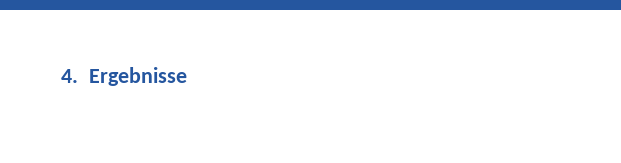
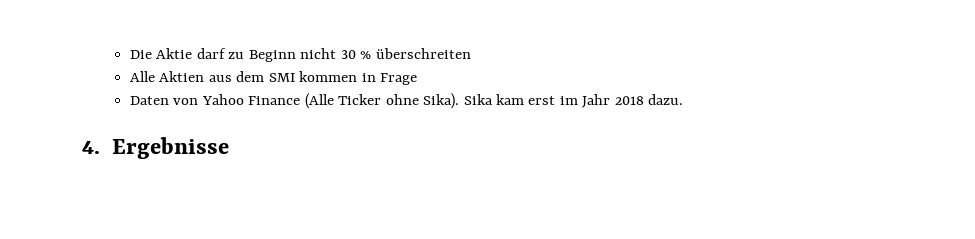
+ Die Aktie darf zu Beginn nicht 30 % überschreiten
+ Alle Aktien aus dem SMI kommen in Frage
+ Daten von Yahoo Finance (Alle Ticker ohne Sika). Sika kam erst im Jahr 2018 dazu.

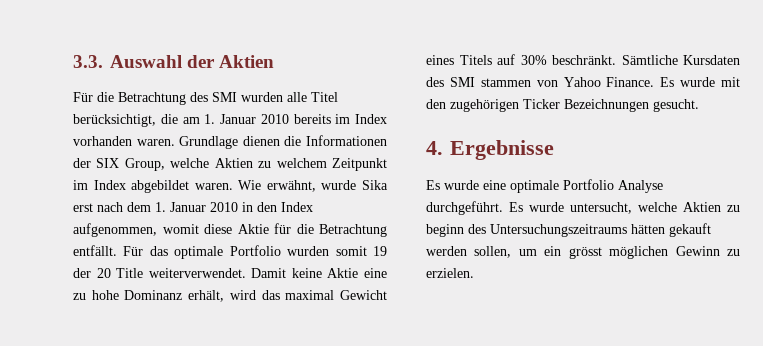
- Die Aktie darf zu Beginn nicht 30 % überschreiten
- Alle Aktien aus dem SMI kommen in Frage
- Daten von Yahoo Finance (Alle Ticker ohne Sika). Sika kam erst im Jahr 2018 dazu.
+ 3.3. Auswahl der Aktien
+ Für die Betrachtung des SMI wurden alle Titel berücksichtigt, die am 1. Januar 2010 bereits im Index vorhanden waren. Grundlage dienen die Informationen der SIX Group, welche Aktien zu welchem Zeitpunkt im Index abgebildet waren. Wie erwähnt, wurde Sika erst nach dem 1. Januar 2010 in den Index aufgenommen, womit diese Aktie für die Betrachtung entfällt. Für das optimale Portfolio wurden somit 19 der 20 Title weiterverwendet. Damit keine Aktie eine zu hohe Dominanz erhält, wird das maximal Gewicht eines Titels auf 30% beschränkt. Sämtliche Kursdaten des SMI stammen von Yahoo Finance. Es wurde mit den zugehörigen Ticker Bezeichnungen gesucht.
  4. Ergebnisse
+ Es wurde eine optimale Portfolio Analyse durchgeführt. Es wurde untersucht, welche Aktien zu beginn des Untersuchungszeitraums hätten gekauft werden sollen, um ein grösst möglichen Gewinn zu erzielen.

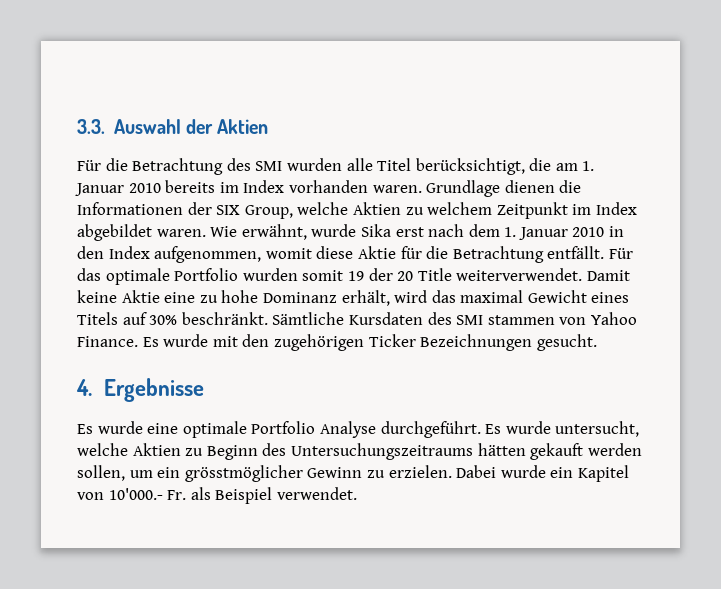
- Es wurde untersucht, welche Aktien zu beginn des Untersuchungszeitraums hätten gekauft werden sollen, um ein grösst möglichen Gewinn zu erzielen.
+ Es wurde untersucht, welche Aktien zu Beginn des Untersuchungszeitraums hätten gekauft werden sollen, um ein grösstmöglicher Gewinn zu erzielen.
+ Dabei wurde ein Kapitel von 10'000.- Fr. als Beispiel verwendet.

